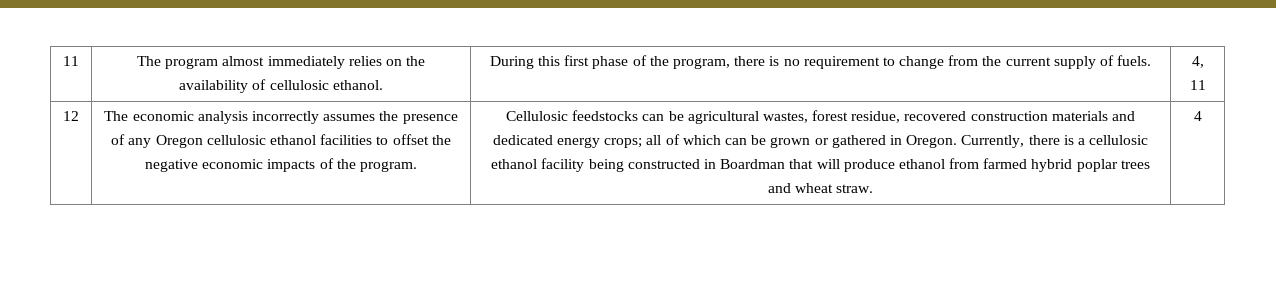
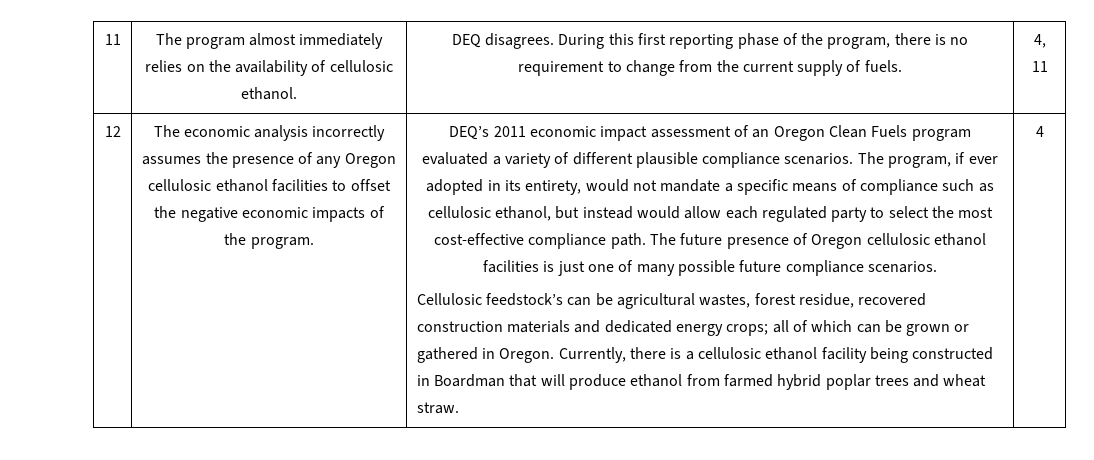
- 11 | The program almost immediately relies on the availability of cellulosic ethanol. | During this first phase of the program, there is no requirement to change from the current supply of fuels. | 4, 11
+ 11 | The program almost immediately relies on the availability of cellulosic ethanol. | DEQ disagrees. During this first reporting phase of the program, there is no requirement to change from the current supply of fuels. | 4, 11
- Cellulosic feedstocks can be agricultural wastes, forest residue, recovered construction materials and dedicated energy crops; all of which can be grown or gathered in Oregon.
+ DEQ’s 2011 economic impact assessment of an Oregon Clean Fuels program evaluated a variety of different plausible compliance scenarios. The program, if ever adopted in its entirety, would not mandate a specific means of compliance such as cellulosic ethanol, but instead would allow each regulated party to select the most cost-effective compliance path. The future presence of Oregon cellulosic ethanol facilities is just one of many possible future compliance scenarios.
+ Cellulosic feedstock’s can be agricultural wastes, forest residue, recovered construction materials and dedicated energy crops; all of which can be grown or gathered in Oregon.

